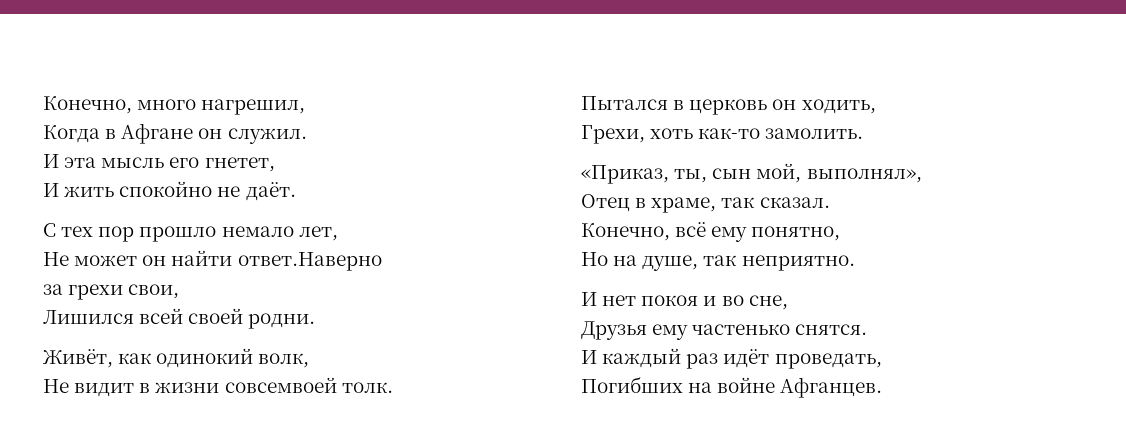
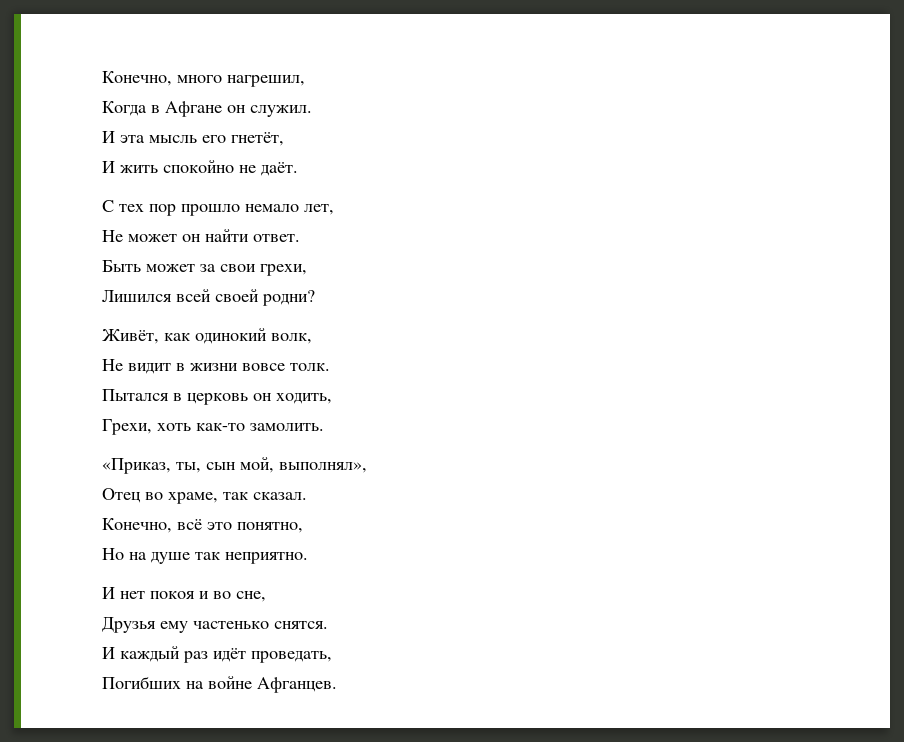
- И эта мысль его гнетет,
+ И эта мысль его гнетёт,
- Не может он найти ответ.Наверно
- за грехи свои,
+ Не может он найти ответ.
+ Быть может за свои грехи,
- Лишился всей своей родни.
+ Лишился всей своей родни?
- Не видит в жизни совсемвоей толк.
+ Не видит в жизни вовсе толк.
- Отец в храме, так сказал.
+ Отец во храме, так сказал.
- Конечно, всё ему понятно,
+ Конечно, всё это понятно,
- Но на душе, так неприятно.
+ Но на душе так неприятно.

